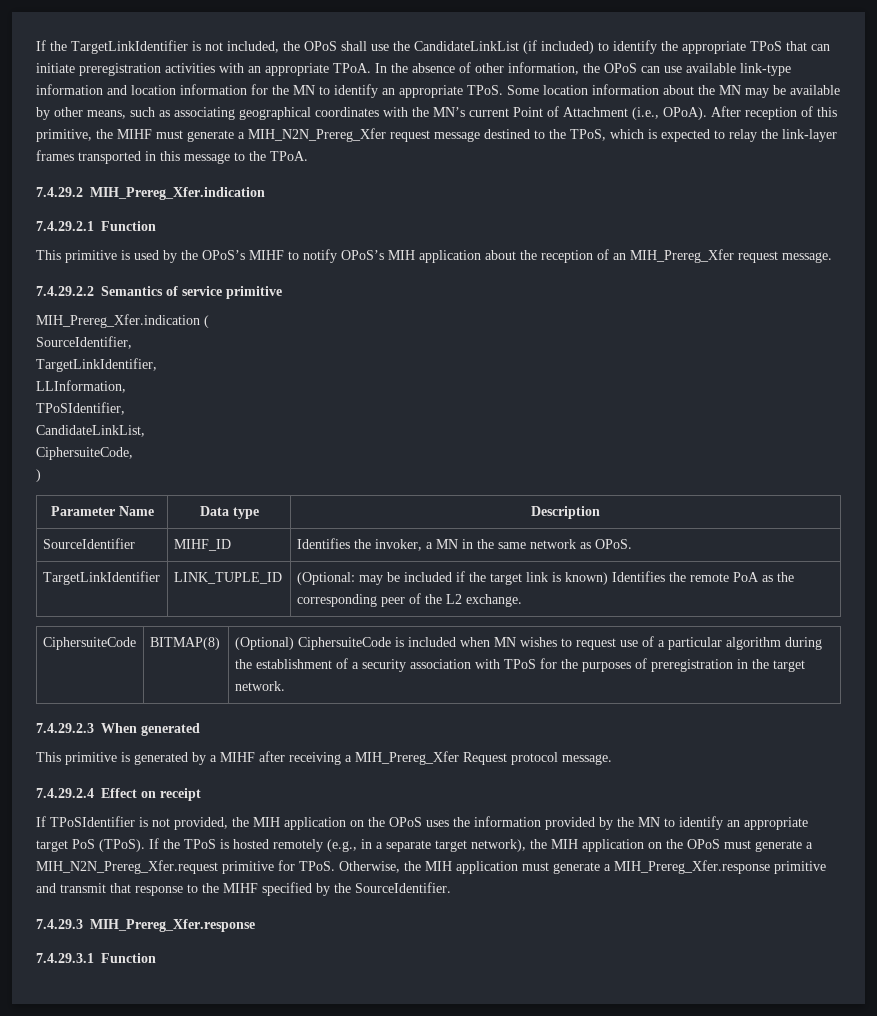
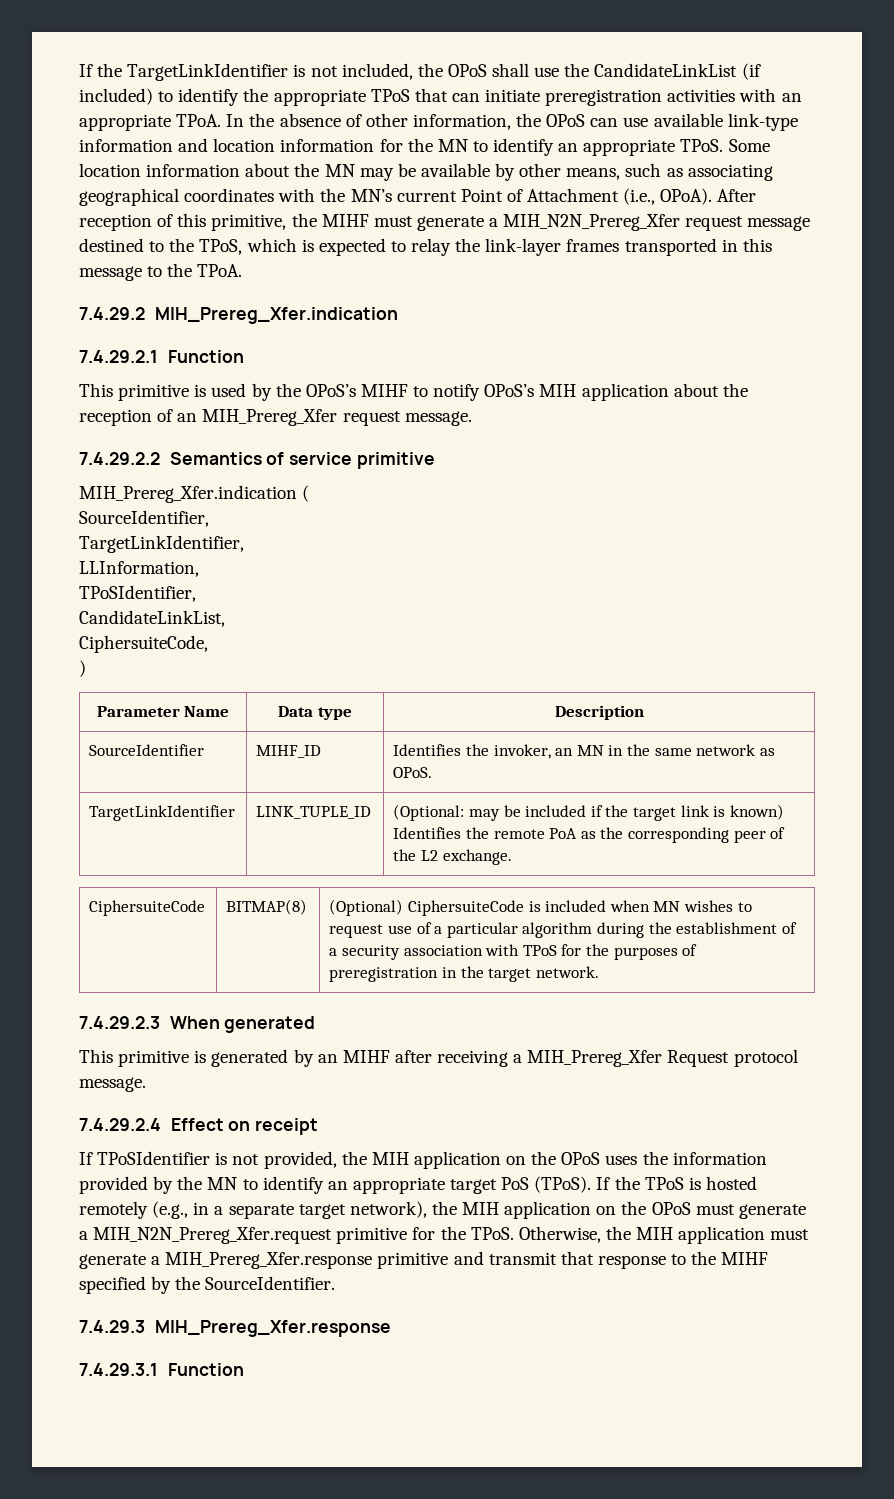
- SourceIdentifier | MIHF_ID | Identifies the invoker, a MN in the same network as OPoS.
+ SourceIdentifier | MIHF_ID | Identifies the invoker, an MN in the same network as OPoS.
- This primitive is generated by a MIHF after receiving a MIH_Prereg_Xfer Request protocol message.
+ This primitive is generated by an MIHF after receiving a MIH_Prereg_Xfer Request protocol message.
- If the TPoS is hosted remotely (e.g., in a separate target network), the MIH application on the OPoS must generate a MIH_N2N_Prereg_Xfer.request primitive for TPoS.
+ If the TPoS is hosted remotely (e.g., in a separate target network), the MIH application on the OPoS must generate a MIH_N2N_Prereg_Xfer.request primitive for the TPoS.

